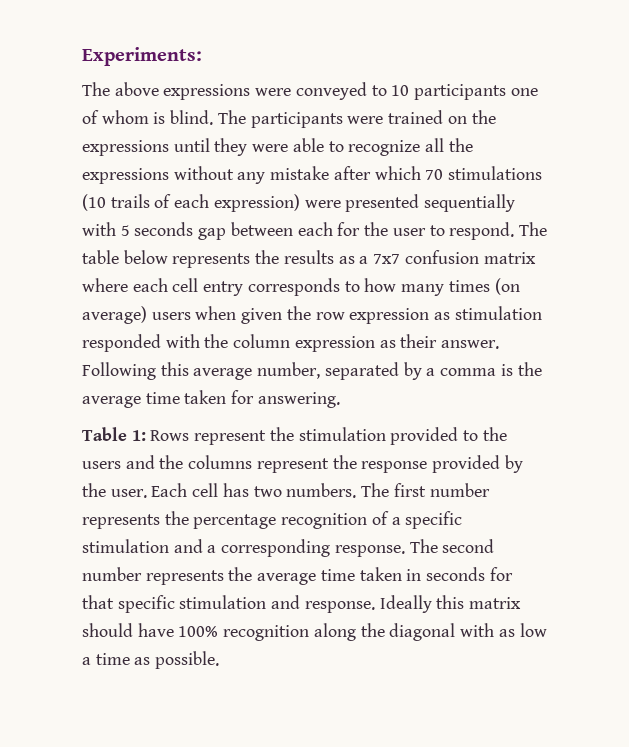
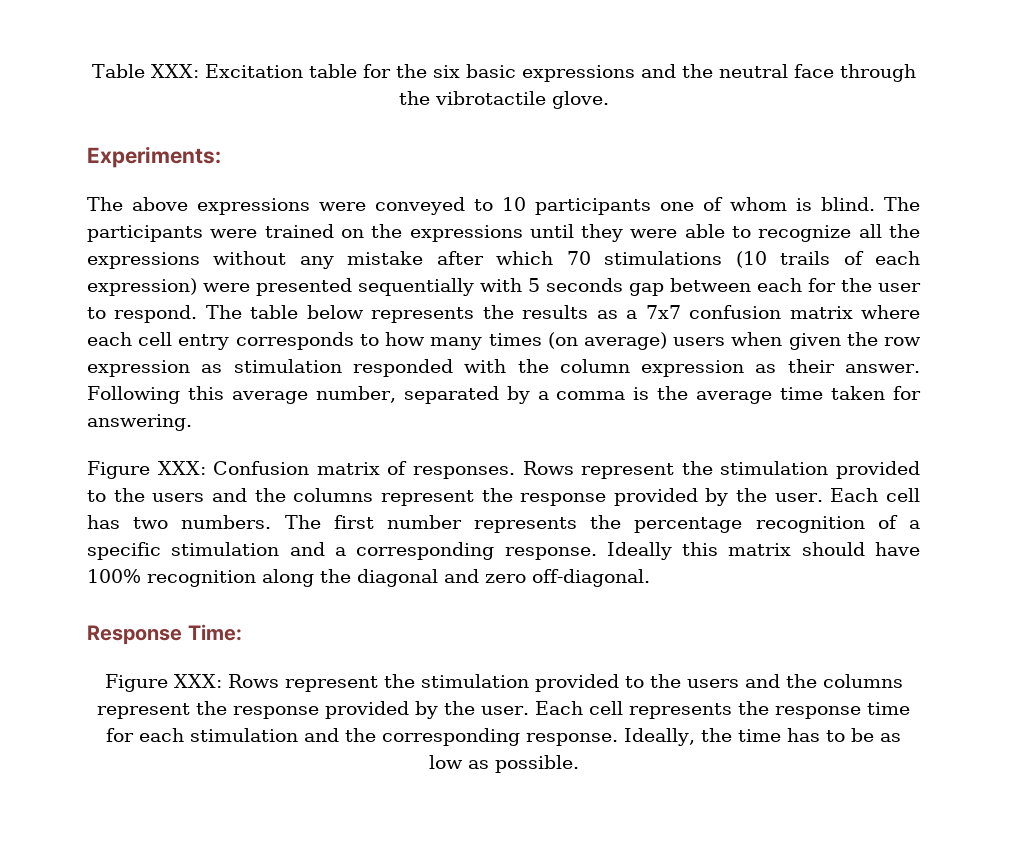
+ Table XXX: Excitation table for the six basic expressions and the neutral face through the vibrotactile glove.
- Table 1: Rows represent the stimulation provided to the users and the columns represent the response provided by the user.
+ Figure XXX: Confusion matrix of responses. Rows represent the stimulation provided to the users and the columns represent the response provided by the user.
- The second number represents the average time taken in seconds for that specific stimulation and response.
- Ideally this matrix should have 100% recognition along the diagonal with as low a time as possible.
+ Ideally this matrix should have 100% recognition along the diagonal and zero off-diagonal.
+ Response Time:
+ Figure XXX: Rows represent the stimulation provided to the users and the columns represent the response provided by the user. Each cell represents the response time for each stimulation and the corresponding response. Ideally, the time has to be as low as possible.

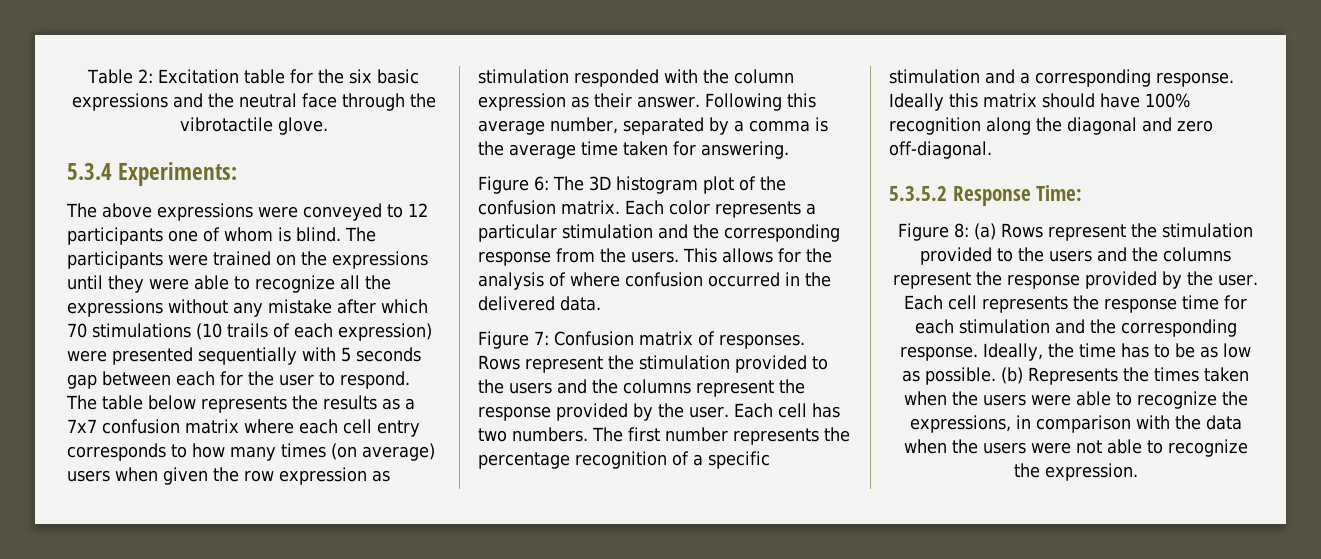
- Table XXX: Excitation table for the six basic expressions and the neutral face through the vibrotactile glove.
+ Table 2: Excitation table for the six basic expressions and the neutral face through the vibrotactile glove.
- Experiments:
+ 5.3.4 Experiments:
- The above expressions were conveyed to 10 participants one of whom is blind.
+ The above expressions were conveyed to 12 participants one of whom is blind.
- Figure XXX: Confusion matrix of responses.
+ Figure 6: The 3D histogram plot of the confusion matrix. Each color represents a particular stimulation and the corresponding response from the users. This allows for the analysis of where confusion occurred in the delivered data.
+ Figure 7: Confusion matrix of responses.
- Response Time:
+ 5.3.5.2 Response Time:
- Figure XXX: Rows represent the stimulation provided to the users and the columns represent the response provided by the user.
+ Figure 8: (a) Rows represent the stimulation provided to the users and the columns represent the response provided by the user.
+ (b) Represents the times taken when the users were able to recognize the expressions, in comparison with the data when the users were not able to recognize the expression.

